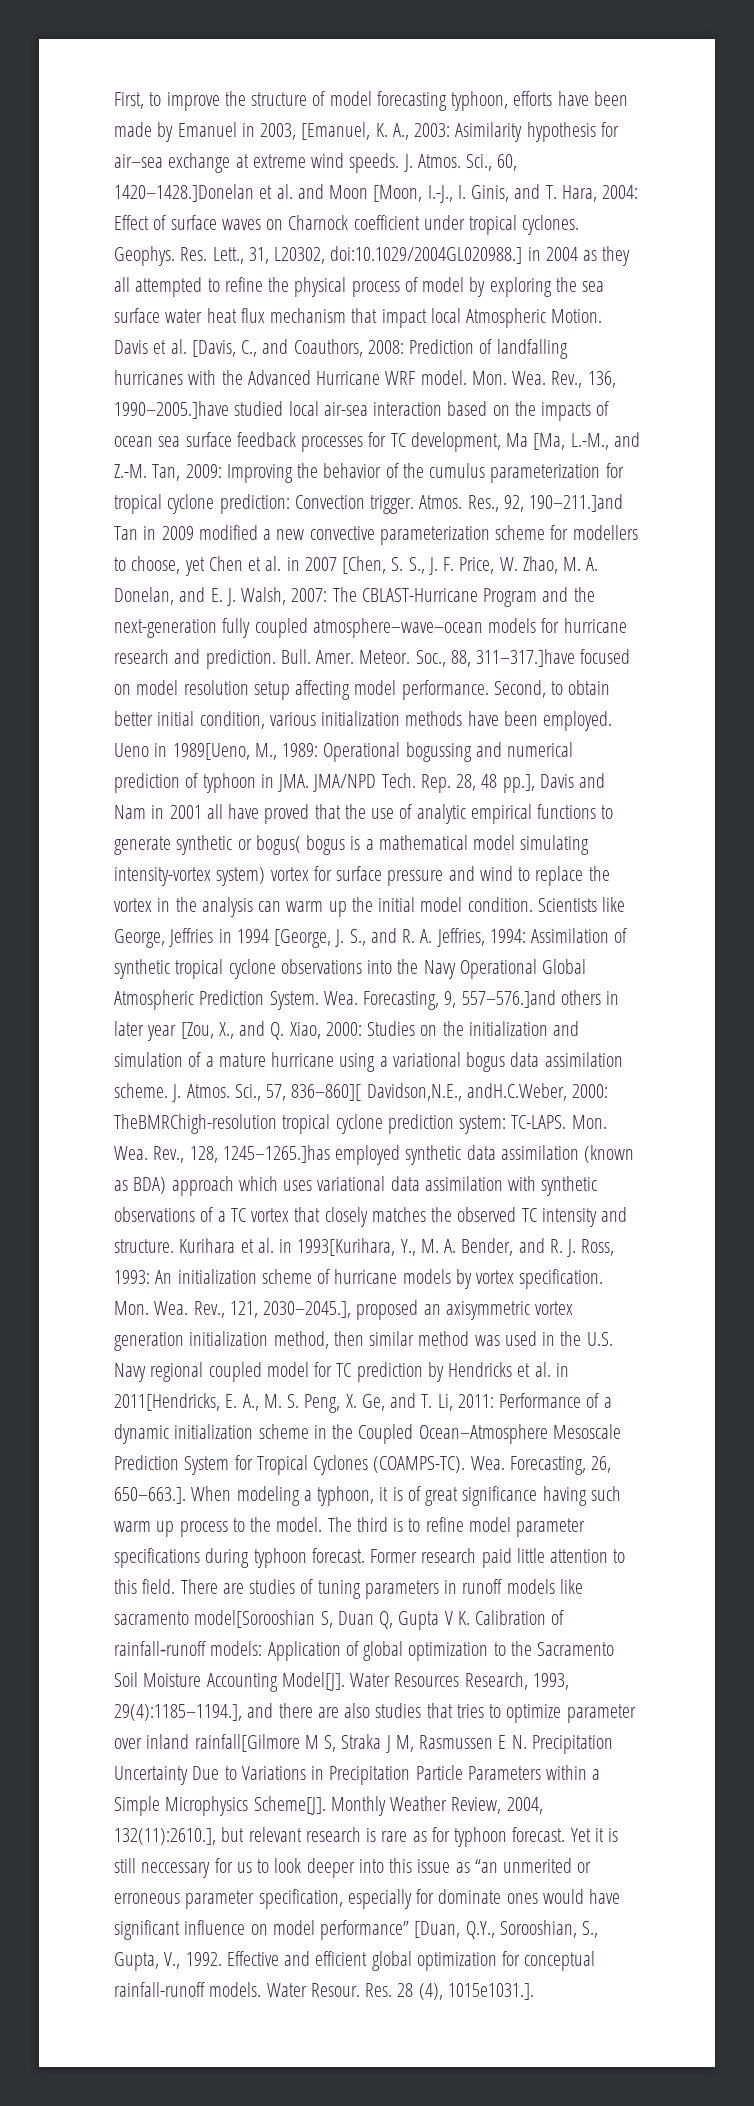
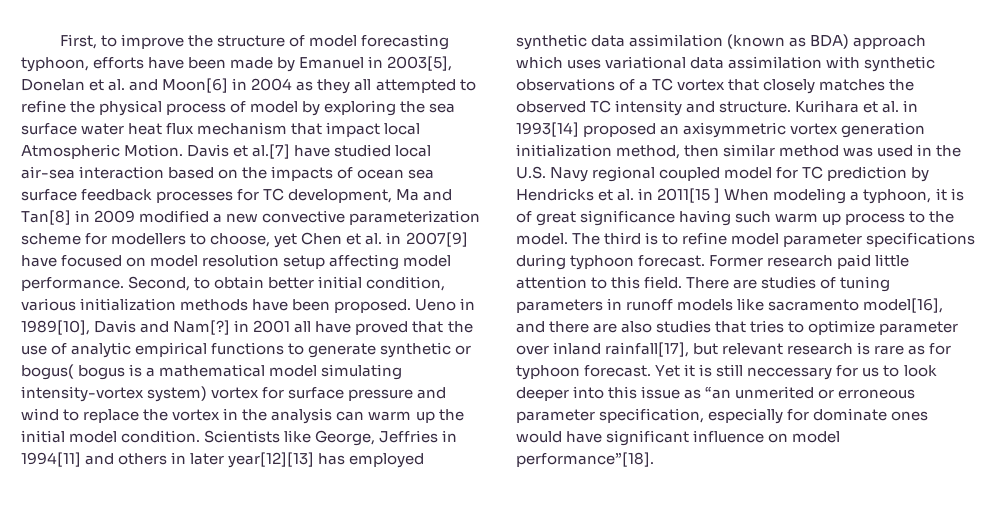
- First, to improve the structure of model forecasting typhoon, efforts have been made by Emanuel in 2003, [Emanuel, K. A., 2003: Asimilarity hypothesis for air–sea exchange at extreme wind speeds. J. Atmos. Sci., 60, 1420–1428.]Donelan et al. and Moon [Moon, I.-J., I. Ginis, and T. Hara, 2004: Effect of surface waves on Charnock coefficient under tropical cyclones. Geophys. Res. Lett., 31, L20302, doi:10.1029/2004GL020988.] in 2004 as they all attempted to refine the physical process of model by exploring the sea surface water heat flux mechanism that impact local Atmospheric Motion.
+ First, to improve the structure of model forecasting typhoon, efforts have been made by Emanuel in 2003[5], Donelan et al. and Moon[6] in 2004 as they all attempted to refine the physical process of model by exploring the sea surface water heat flux mechanism that impact local Atmospheric Motion.
- Davis et al. [Davis, C., and Coauthors, 2008: Prediction of landfalling hurricanes with the Advanced Hurricane WRF model. Mon. Wea. Rev., 136, 1990–2005.]have studied local air-sea interaction based on the impacts of ocean sea surface feedback processes for TC development, Ma [Ma, L.-M., and Z.-M. Tan, 2009: Improving the behavior of the cumulus parameterization for tropical cyclone prediction: Convection trigger. Atmos. Res., 92, 190–211.]and Tan in 2009 modified a new convective parameterization scheme for modellers to choose, yet Chen et al. in 2007 [Chen, S. S., J. F. Price, W. Zhao, M. A. Donelan, and E. J. Walsh, 2007: The CBLAST-Hurricane Program and the next-generation fully coupled atmosphere–wave–ocean models for hurricane research and prediction. Bull. Amer. Meteor. Soc., 88, 311–317.]have focused on model resolution setup affecting model performance.
+ Davis et al.[7] have studied local air-sea interaction based on the impacts of ocean sea surface feedback processes for TC development, Ma and Tan[8] in 2009 modified a new convective parameterization scheme for modellers to choose, yet Chen et al. in 2007[9] have focused on model resolution setup affecting model performance.
- Second, to obtain better initial condition, various initialization methods have been employed.
+ Second, to obtain better initial condition, various initialization methods have been proposed.
- Ueno in 1989[Ueno, M., 1989: Operational bogussing and numerical prediction of typhoon in JMA. JMA/NPD Tech. Rep. 28, 48 pp.], Davis and Nam in 2001 all have proved that the use of analytic empirical functions to generate synthetic or bogus( bogus is a mathematical model simulating intensity-vortex system) vortex for surface pressure and wind to replace the vortex in the analysis can warm up the initial model condition.
+ Ueno in 1989[10], Davis and Nam[?] in 2001 all have proved that the use of analytic empirical functions to generate synthetic or bogus( bogus is a mathematical model simulating intensity-vortex system) vortex for surface pressure and wind to replace the vortex in the analysis can warm up the initial model condition.
- Scientists like George, Jeffries in 1994 [George, J. S., and R. A. Jeffries, 1994: Assimilation of synthetic tropical cyclone observations into the Navy Operational Global Atmospheric Prediction System. Wea. Forecasting, 9, 557–576.]and others in later year [Zou, X., and Q. Xiao, 2000: Studies on the initialization and simulation of a mature hurricane using a variational bogus data assimilation scheme. J. Atmos. Sci., 57, 836–860][ Davidson,N.E., andH.C.Weber, 2000: TheBMRChigh-resolution tropical cyclone prediction system: TC-LAPS. Mon. Wea. Rev., 128, 1245–1265.]has employed synthetic data assimilation (known as BDA) approach which uses variational data assimilation with synthetic observations of a TC vortex that closely matches the observed TC intensity and structure.
+ Scientists like George, Jeffries in 1994[11] and others in later year[12][13] has employed synthetic data assimilation (known as BDA) approach which uses variational data assimilation with synthetic observations of a TC vortex that closely matches the observed TC intensity and structure.
- Kurihara et al. in 1993[Kurihara, Y., M. A. Bender, and R. J. Ross, 1993: An initialization scheme of hurricane models by vortex specification. Mon. Wea. Rev., 121, 2030–2045.], proposed an axisymmetric vortex generation initialization method, then similar method was used in the U.S. Navy regional coupled model for TC prediction by Hendricks et al. in 2011[Hendricks, E. A., M. S. Peng, X. Ge, and T. Li, 2011: Performance of a dynamic initialization scheme in the Coupled Ocean–Atmosphere Mesoscale Prediction System for Tropical Cyclones (COAMPS-TC). Wea. Forecasting, 26, 650–663.]. When modeling a typhoon, it is of great significance having such warm up process to the model.
+ Kurihara et al. in 1993[14] proposed an axisymmetric vortex generation initialization method, then similar method was used in the U.S. Navy regional coupled model for TC prediction by Hendricks et al. in 2011[15 ] When modeling a typhoon, it is of great significance having such warm up process to the model.
- There are studies of tuning parameters in runoff models like sacramento model[Sorooshian S, Duan Q, Gupta V K. Calibration of rainfall‐runoff models: Application of global optimization to the Sacramento Soil Moisture Accounting Model[J]. Water Resources Research, 1993, 29(4):1185–1194.], and there are also studies that tries to optimize parameter over inland rainfall[Gilmore M S, Straka J M, Rasmussen E N. Precipitation Uncertainty Due to Variations in Precipitation Particle Parameters within a Simple Microphysics Scheme[J]. Monthly Weather Review, 2004, 132(11):2610.], but relevant research is rare as for typhoon forecast.
+ There are studies of tuning parameters in runoff models like sacramento model[16], and there are also studies that tries to optimize parameter over inland rainfall[17], but relevant research is rare as for typhoon forecast.
- Yet it is still neccessary for us to look deeper into this issue as “an unmerited or erroneous parameter specification, especially for dominate ones would have significant influence on model performance” [Duan, Q.Y., Sorooshian, S., Gupta, V., 1992. Effective and efficient global optimization for conceptual rainfall-runoff models. Water Resour. Res. 28 (4), 1015e1031.].
+ Yet it is still neccessary for us to look deeper into this issue as “an unmerited or erroneous parameter specification, especially for dominate ones would have significant influence on model performance”[18].

